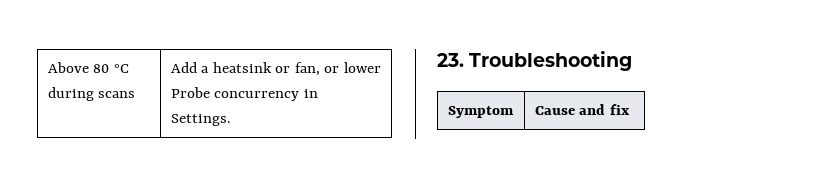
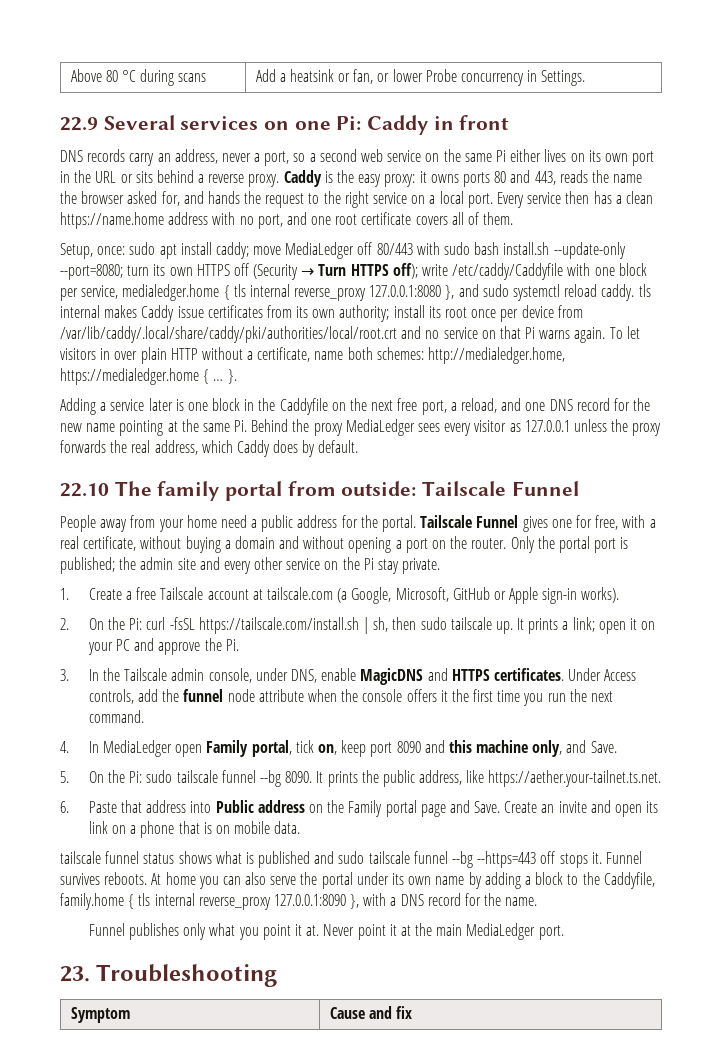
+ 22.9 Several services on one Pi: Caddy in front
+ DNS records carry an address, never a port, so a second web service on the same Pi either lives on its own port in the URL or sits behind a reverse proxy. Caddy is the easy proxy: it owns ports 80 and 443, reads the name the browser asked for, and hands the request to the right service on a local port. Every service then has a clean https://name.home address with no port, and one root certificate covers all of them.
+ Setup, once: sudo apt install caddy; move MediaLedger off 80/443 with sudo bash install.sh --update-only --port=8080; turn its own HTTPS off (Security → Turn HTTPS off); write /etc/caddy/Caddyfile with one block per service, medialedger.home { tls internal reverse_proxy 127.0.0.1:8080 }, and sudo systemctl reload caddy. tls internal makes Caddy issue certificates from its own authority; install its root once per device from /var/lib/caddy/.local/share/caddy/pki/authorities/local/root.crt and no service on that Pi warns again. To let visitors in over plain HTTP without a certificate, name both schemes: http://medialedger.home, https://medialedger.home { … }.
+ Adding a service later is one block in the Caddyfile on the next free port, a reload, and one DNS record for the new name pointing at the same Pi. Behind the proxy MediaLedger sees every visitor as 127.0.0.1 unless the proxy forwards the real address, which Caddy does by default.
+ 22.10 The family portal from outside: Tailscale Funnel
+ People away from your home need a public address for the portal. Tailscale Funnel gives one for free, with a real certificate, without buying a domain and without opening a port on the router. Only the portal port is published; the admin site and every other service on the Pi stay private.
+ 1. Create a free Tailscale account at tailscale.com (a Google, Microsoft, GitHub or Apple sign-in works).
+ 2. On the Pi: curl -fsSL https://tailscale.com/install.sh | sh, then sudo tailscale up. It prints a link; open it on your PC and approve the Pi.
+ 3. In the Tailscale admin console, under DNS, enable MagicDNS and HTTPS certificates. Under Access controls, add the funnel node attribute when the console offers it the first time you run the next command.
+ 4. In MediaLedger open Family portal, tick on, keep port 8090 and this machine only, and Save.
+ 5. On the Pi: sudo tailscale funnel --bg 8090. It prints the public address, like https://aether.your-tailnet.ts.net.
+ 6. Paste that address into Public address on the Family portal page and Save. Create an invite and open its link on a phone that is on mobile data.
+ tailscale funnel status shows what is published and sudo tailscale funnel --bg --https=443 off stops it. Funnel survives reboots. At home you can also serve the portal under its own name by adding a block to the Caddyfile, family.home { tls internal reverse_proxy 127.0.0.1:8090 }, with a DNS record for the name.
+ Funnel publishes only what you point it at. Never point it at the main MediaLedger port.

